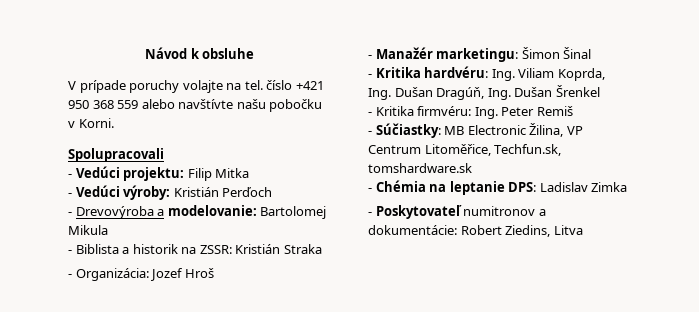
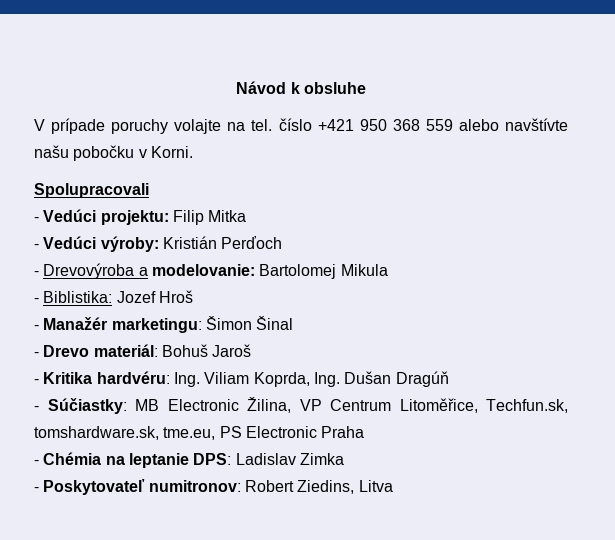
- - Biblista a historik na ZSSR: Kristián Straka
- - Organizácia: Jozef Hroš
+ - Biblistika: Jozef Hroš
+ - Drevo materiál: Bohuš Jaroš
- - Kritika hardvéru: Ing. Viliam Koprda, Ing. Dušan Dragúň, Ing. Dušan Šrenkel
- - Kritika firmvéru: Ing. Peter Remiš
+ - Kritika hardvéru: Ing. Viliam Koprda, Ing. Dušan Dragúň
- - Súčiastky: MB Electronic Žilina, VP Centrum Litoměřice, Techfun.sk, tomshardware.sk
+ - Súčiastky: MB Electronic Žilina, VP Centrum Litoměřice, Techfun.sk, tomshardware.sk, tme.eu, PS Electronic Praha
- - Poskytovateľ numitronov a dokumentácie: Robert Ziedins, Litva
+ - Poskytovateľ numitronov: Robert Ziedins, Litva

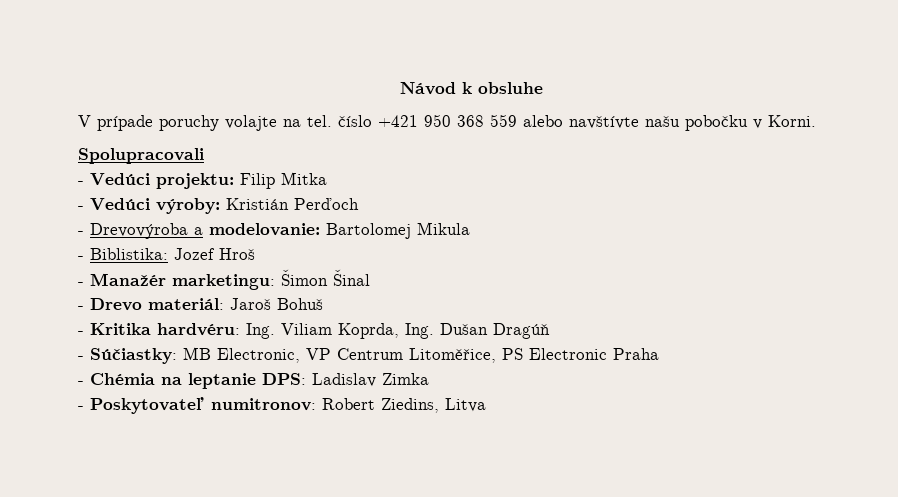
- - Drevo materiál: Bohuš Jaroš
+ - Drevo materiál: Jaroš Bohuš
- - Súčiastky: MB Electronic Žilina, VP Centrum Litoměřice, Techfun.sk, tomshardware.sk, tme.eu, PS Electronic Praha
+ - Súčiastky: MB Electronic, VP Centrum Litoměřice, PS Electronic Praha

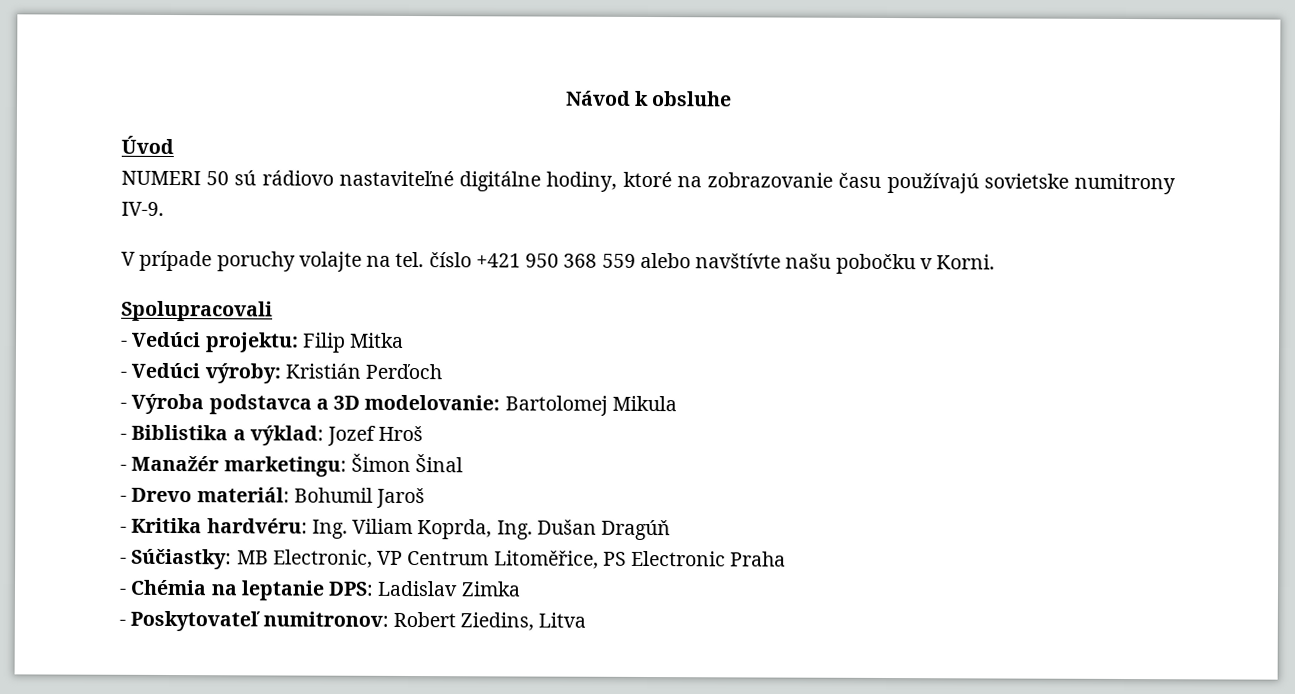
+ Úvod
+ NUMERI 50 sú rádiovo nastaviteľné digitálne hodiny, ktoré na zobrazovanie času používajú sovietske numitrony IV-9.
- - Drevovýroba a modelovanie: Bartolomej Mikula
+ - Výroba podstavca a 3D modelovanie: Bartolomej Mikula
- - Biblistika: Jozef Hroš
+ - Biblistika a výklad: Jozef Hroš
- - Drevo materiál: Jaroš Bohuš
+ - Drevo materiál: Bohumil Jaroš

